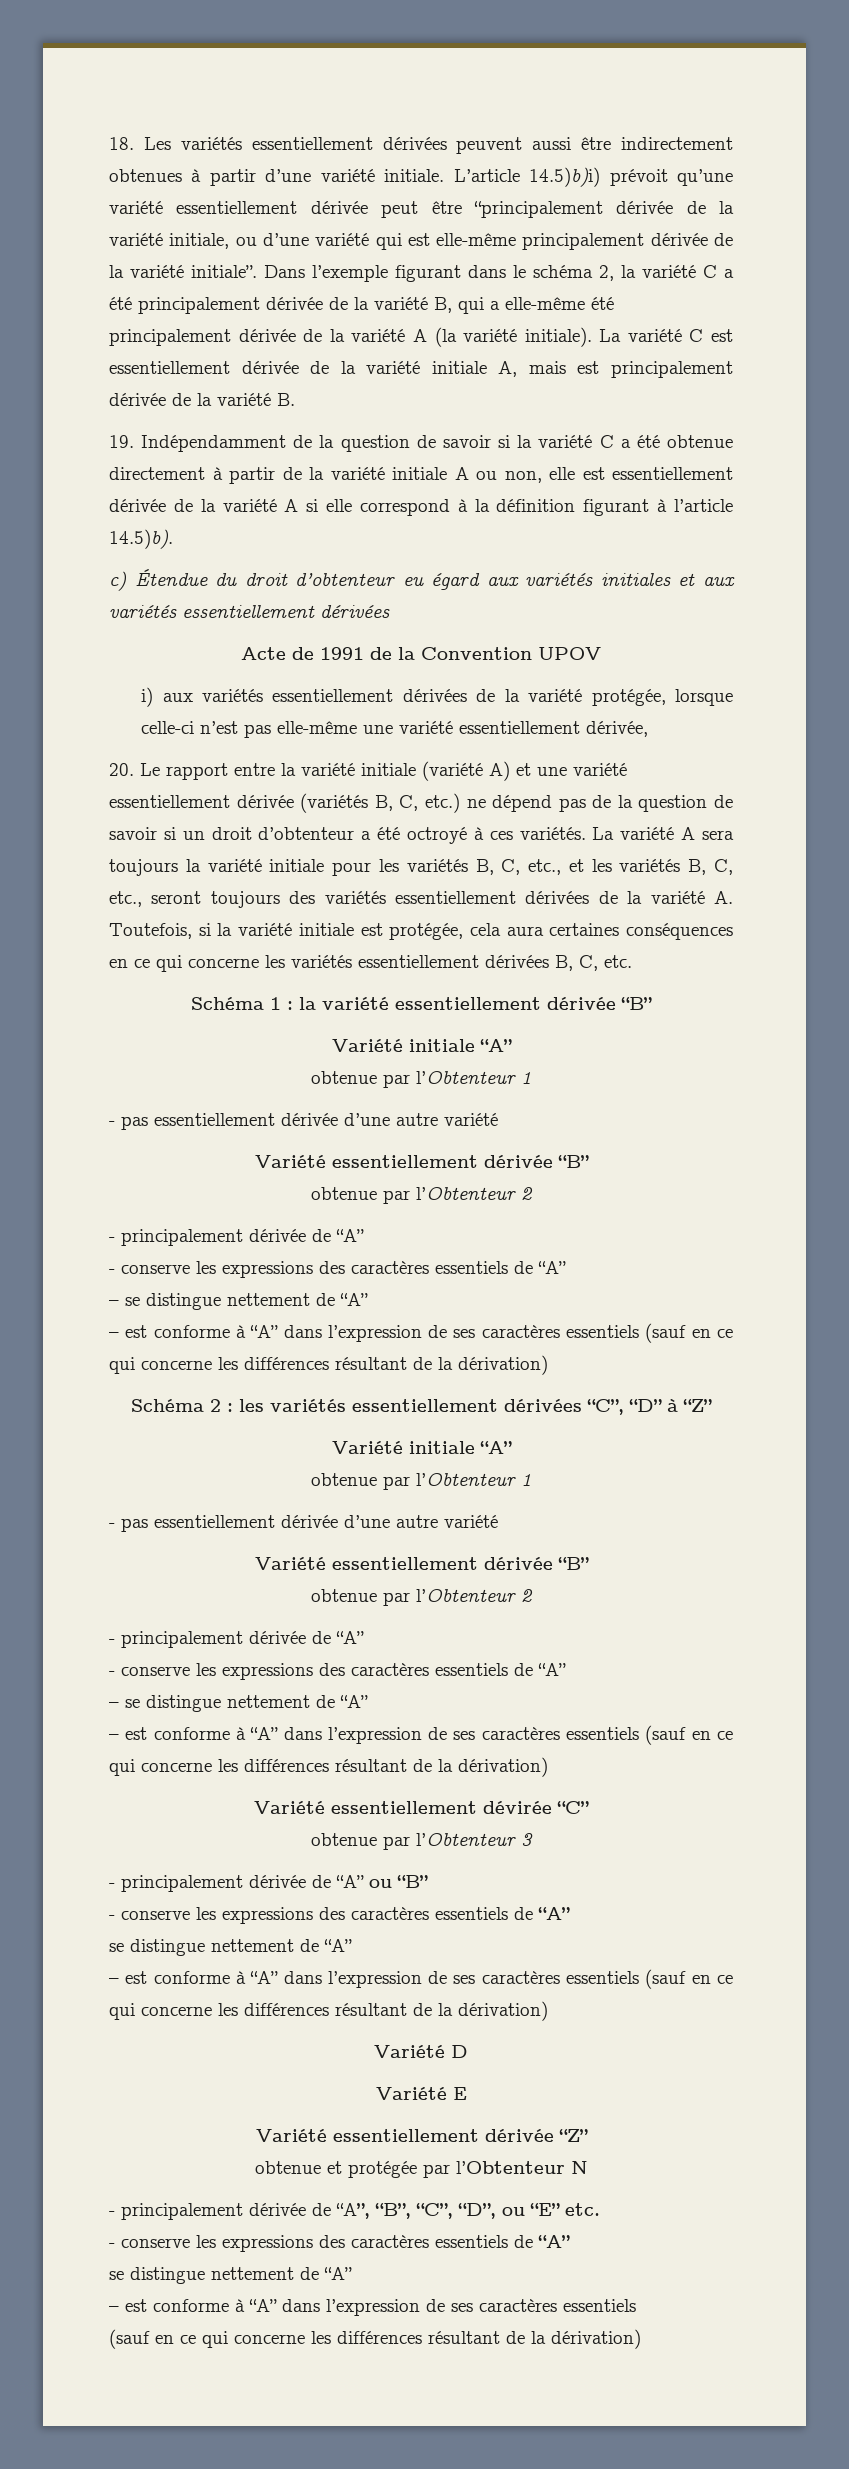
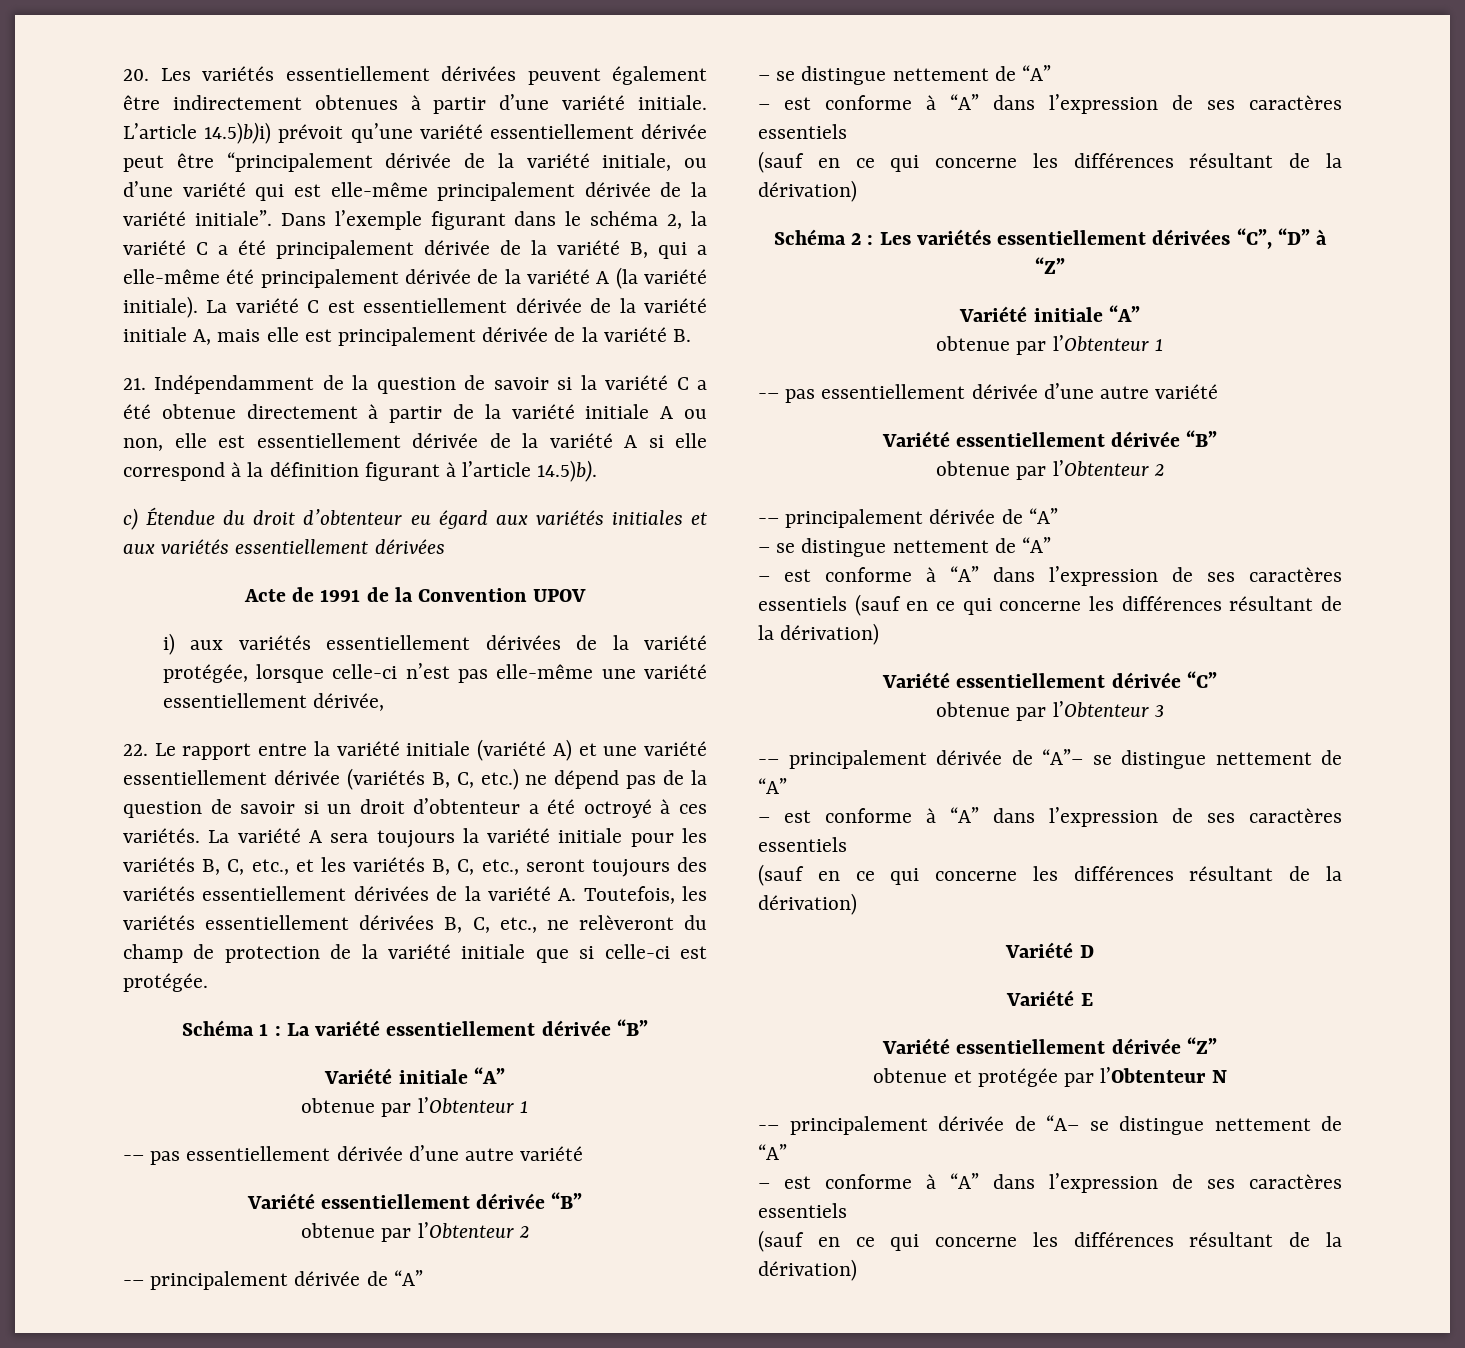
- 18. Les variétés essentiellement dérivées peuvent aussi être indirectement obtenues à partir d’une variété initiale.
+ 20. Les variétés essentiellement dérivées peuvent également être indirectement obtenues à partir d’une variété initiale.
- La variété C est essentiellement dérivée de la variété initiale A, mais est principalement dérivée de la variété B.
+ La variété C est essentiellement dérivée de la variété initiale A, mais elle est principalement dérivée de la variété B.
- 19. Indépendamment de la question de savoir si la variété C a été obtenue directement à partir de la variété initiale A ou non, elle est essentiellement dérivée de la variété A si elle correspond à la définition figurant à l’article 14.5)b).
+ 21. Indépendamment de la question de savoir si la variété C a été obtenue directement à partir de la variété initiale A ou non, elle est essentiellement dérivée de la variété A si elle correspond à la définition figurant à l’article 14.5)b).
- 20. Le rapport entre la variété initiale (variété A) et une variété essentiellement dérivée (variétés B, C, etc.) ne dépend pas de la question de savoir si un droit d’obtenteur a été octroyé à ces variétés.
+ 22. Le rapport entre la variété initiale (variété A) et une variété essentiellement dérivée (variétés B, C, etc.) ne dépend pas de la question de savoir si un droit d’obtenteur a été octroyé à ces variétés.
- La variété A sera toujours la variété initiale pour les variétés B, C, etc., et les variétés B, C, etc., seront toujours des variétés essentiellement dérivées de la variété A. Toutefois, si la variété initiale est protégée, cela aura certaines conséquences en ce qui concerne les variétés essentiellement dérivées B, C, etc.
+ La variété A sera toujours la variété initiale pour les variétés B, C, etc., et les variétés B, C, etc., seront toujours des variétés essentiellement dérivées de la variété A. Toutefois, les variétés essentiellement dérivées B, C, etc., ne relèveront du champ de protection de la variété initiale que si celle-ci est protégée.
- Schéma 1 : la variété essentiellement dérivée “B”
+ Schéma 1 : La variété essentiellement dérivée “B”
  Variété initiale “A”
  obtenue par l’Obtenteur 1
- - pas essentiellement dérivée d’une autre variété
+ -– pas essentiellement dérivée d’une autre variété
  Variété essentiellement dérivée “B”
  obtenue par l’Obtenteur 2
- - principalement dérivée de “A”
- - conserve les expressions des caractères essentiels de “A”
+ -– principalement dérivée de “A”
  – se distingue nettement de “A”
- – est conforme à “A” dans l’expression de ses caractères essentiels (sauf en ce qui concerne les différences résultant de la dérivation)
+ – est conforme à “A” dans l’expression de ses caractères essentiels
+ (sauf en ce qui concerne les différences résultant de la dérivation)
- Schéma 2 : les variétés essentiellement dérivées “C”, “D” à “Z”
+ Schéma 2 : Les variétés essentiellement dérivées “C”, “D” à “Z”
  Variété initiale “A”
  obtenue par l’Obtenteur 1
- - pas essentiellement dérivée d’une autre variété
+ -– pas essentiellement dérivée d’une autre variété
  Variété essentiellement dérivée “B”
  obtenue par l’Obtenteur 2
- - principalement dérivée de “A”
- - conserve les expressions des caractères essentiels de “A”
+ -– principalement dérivée de “A”
- Variété essentiellement dévirée “C”
+ Variété essentiellement dérivée “C”
- - principalement dérivée de “A” ou “B”
- - conserve les expressions des caractères essentiels de “A”
- se distingue nettement de “A”
- – est conforme à “A” dans l’expression de ses caractères essentiels (sauf en ce qui concerne les différences résultant de la dérivation)
+ -– principalement dérivée de “A”– se distingue nettement de “A”
+ – est conforme à “A” dans l’expression de ses caractères essentiels
+ (sauf en ce qui concerne les différences résultant de la dérivation)
- - principalement dérivée de “A”, “B”, “C”, “D”, ou “E” etc.
- - conserve les expressions des caractères essentiels de “A”
- se distingue nettement de “A”
+ -– principalement dérivée de “A– se distingue nettement de “A”

